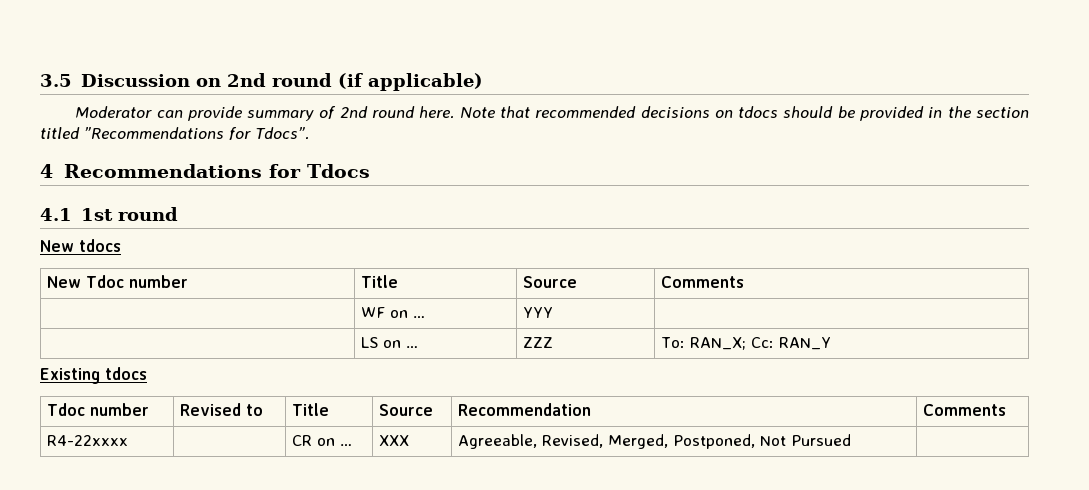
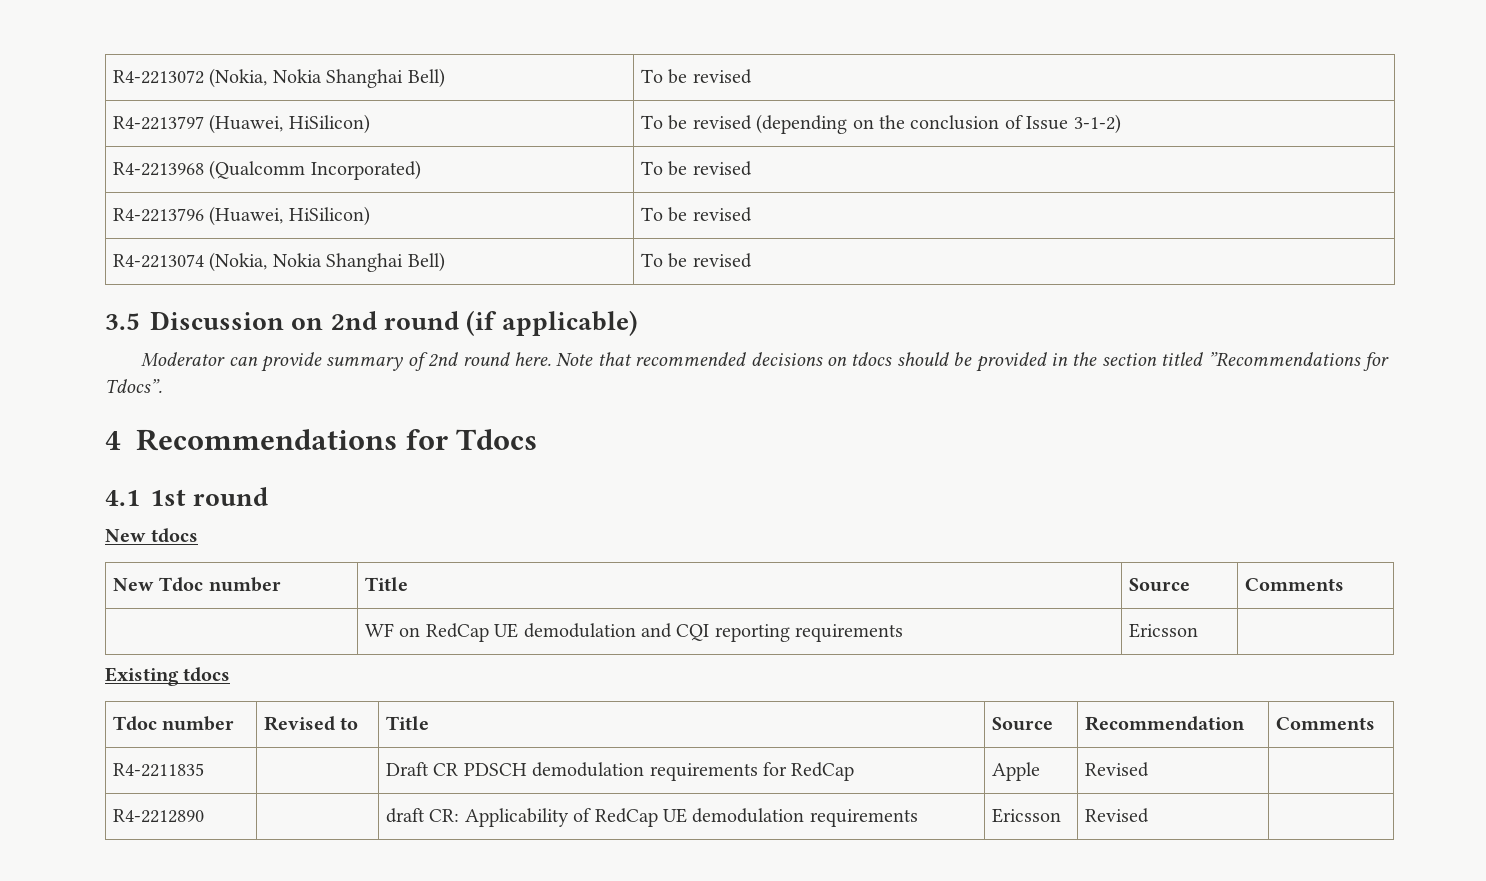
+ R4-2213072 (Nokia, Nokia Shanghai Bell) | To be revised
+ R4-2213797 (Huawei, HiSilicon) | To be revised (depending on the conclusion of Issue 3-1-2)
+ R4-2213968 (Qualcomm Incorporated) | To be revised
+ R4-2213796 (Huawei, HiSilicon) | To be revised
+ R4-2213074 (Nokia, Nokia Shanghai Bell) | To be revised
- | WF on … | YYY |
- | LS on … | ZZZ | To: RAN_X; Cc: RAN_Y
+ | WF on RedCap UE demodulation and CQI reporting requirements | Ericsson |
- R4-22xxxx | | CR on … | XXX | Agreeable, Revised, Merged, Postponed, Not Pursued |
+ R4-2211835 | | Draft CR PDSCH demodulation requirements for RedCap | Apple | Revised |
+ R4-2212890 | | draft CR: Applicability of RedCap UE demodulation requirements | Ericsson | Revised |

